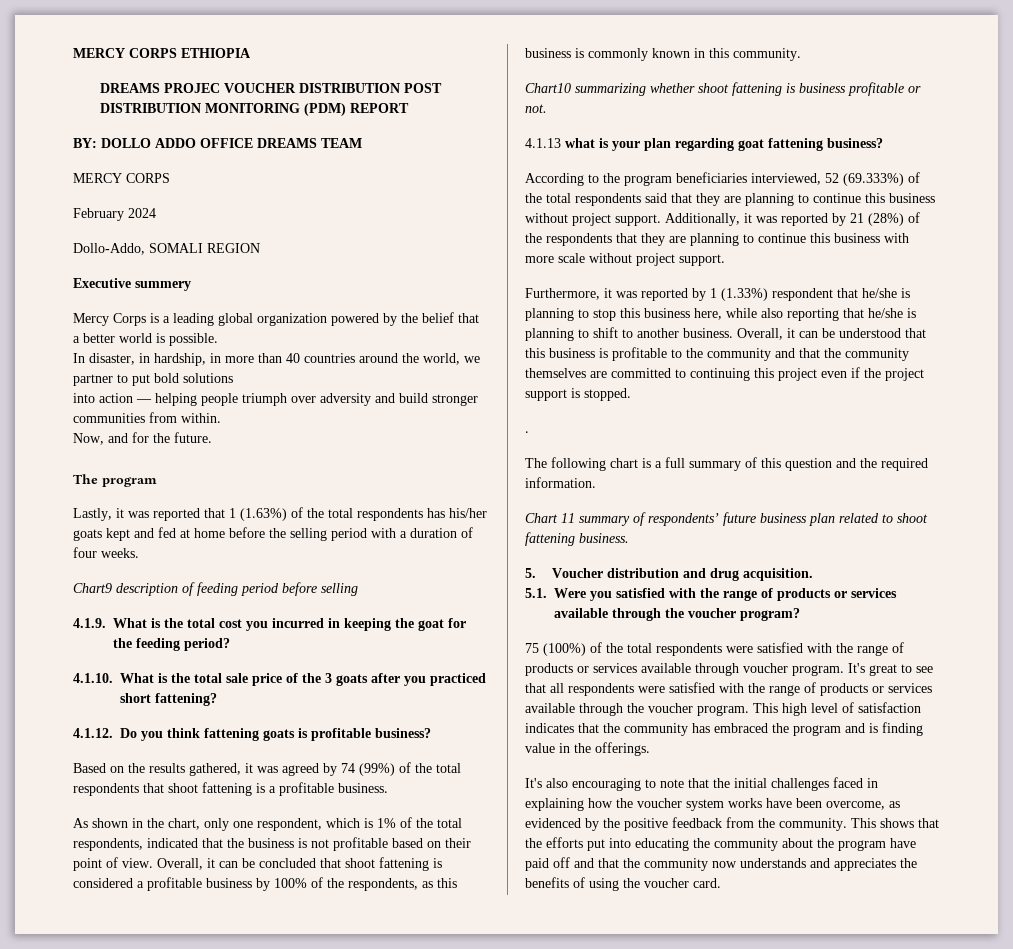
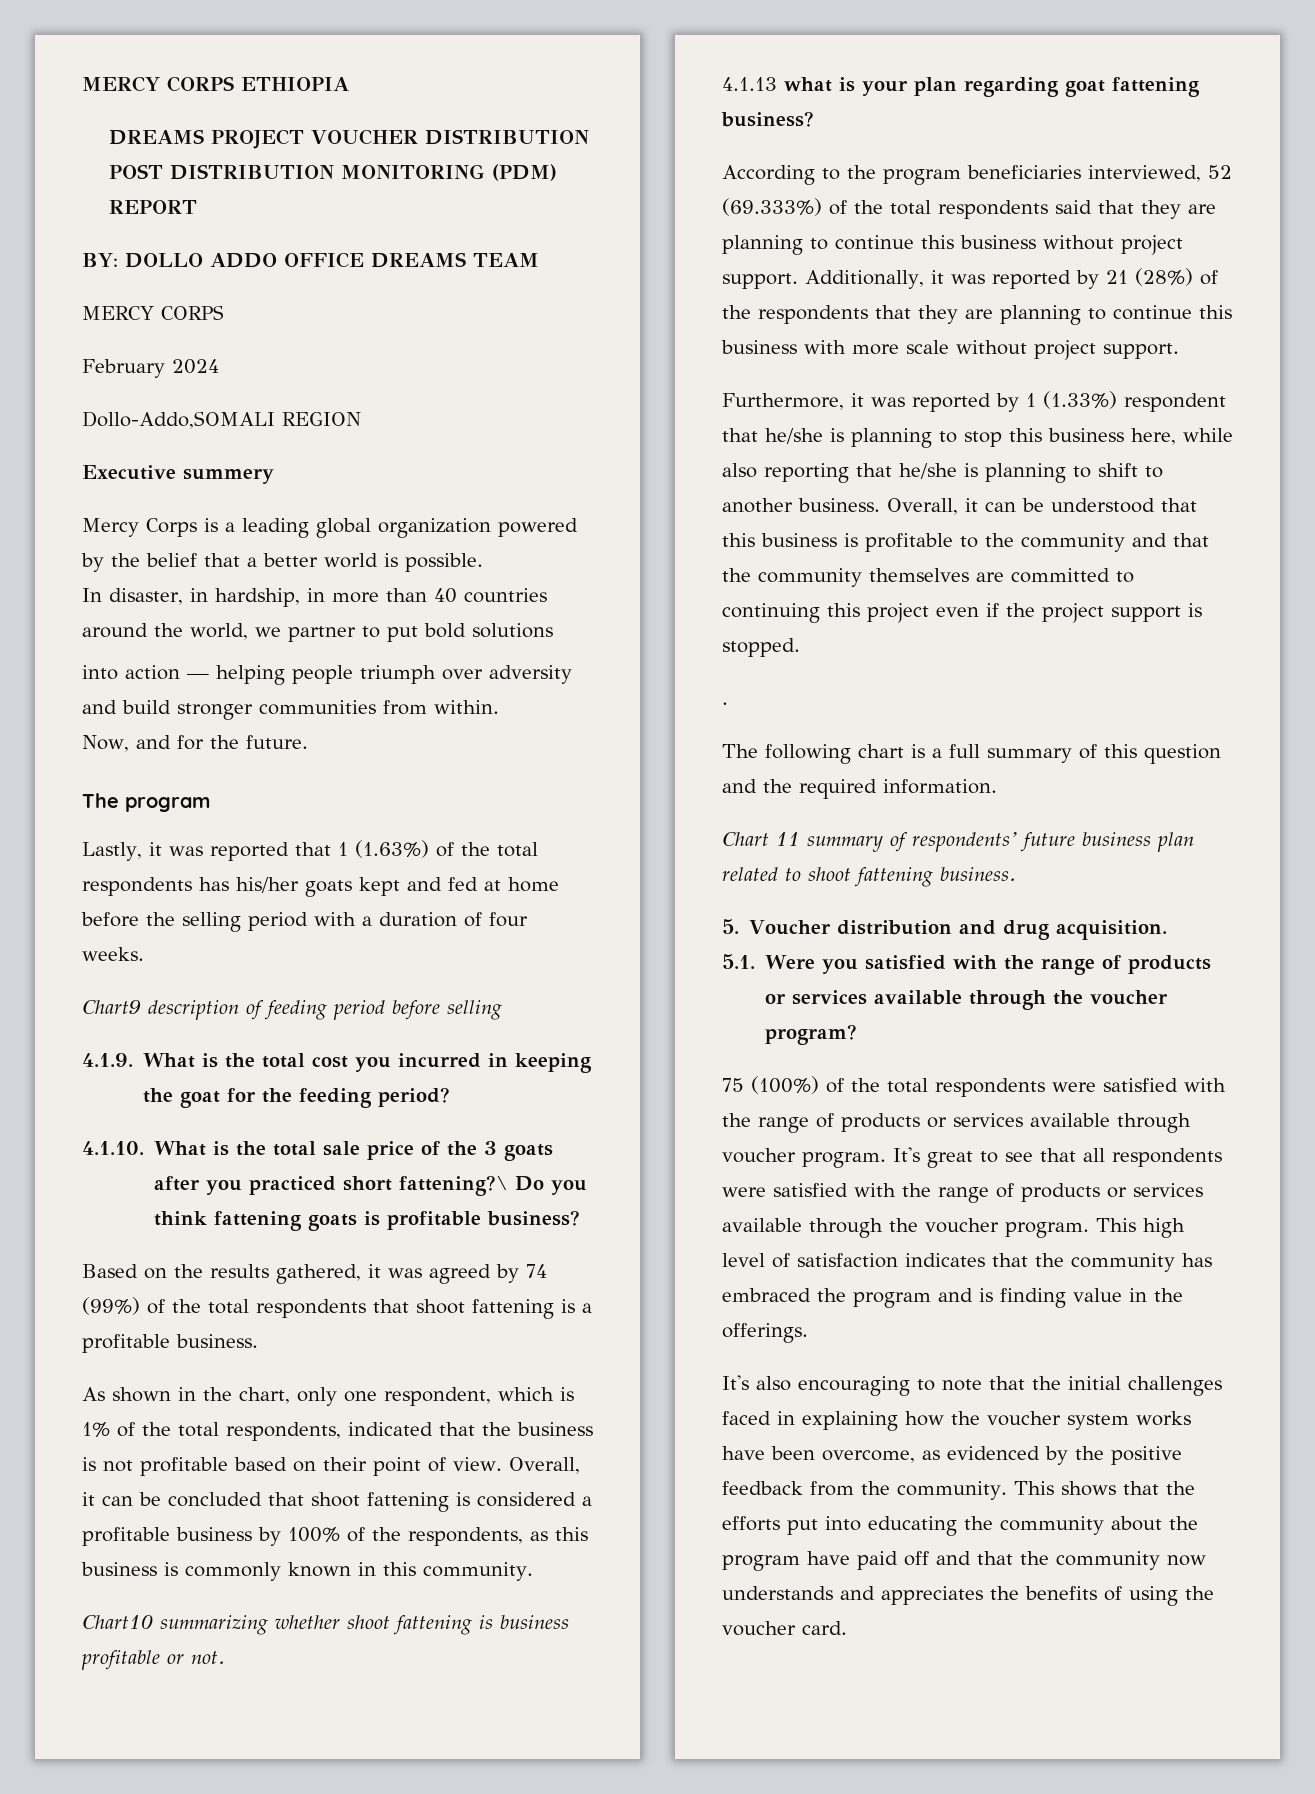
- DREAMS PROJEC VOUCHER DISTRIBUTION POST DISTRIBUTION MONITORING (PDM) REPORT
+ DREAMS PROJECT VOUCHER DISTRIBUTION POST DISTRIBUTION MONITORING (PDM) REPORT
- Dollo-Addo, SOMALI REGION
+ Dollo-Addo,SOMALI REGION
- 4.1.10. What is the total sale price of the 3 goats after you practiced short fattening?
- 4.1.12. Do you think fattening goats is profitable business?
+ 4.1.10. What is the total sale price of the 3 goats after you practiced short fattening?\ Do you think fattening goats is profitable business?

